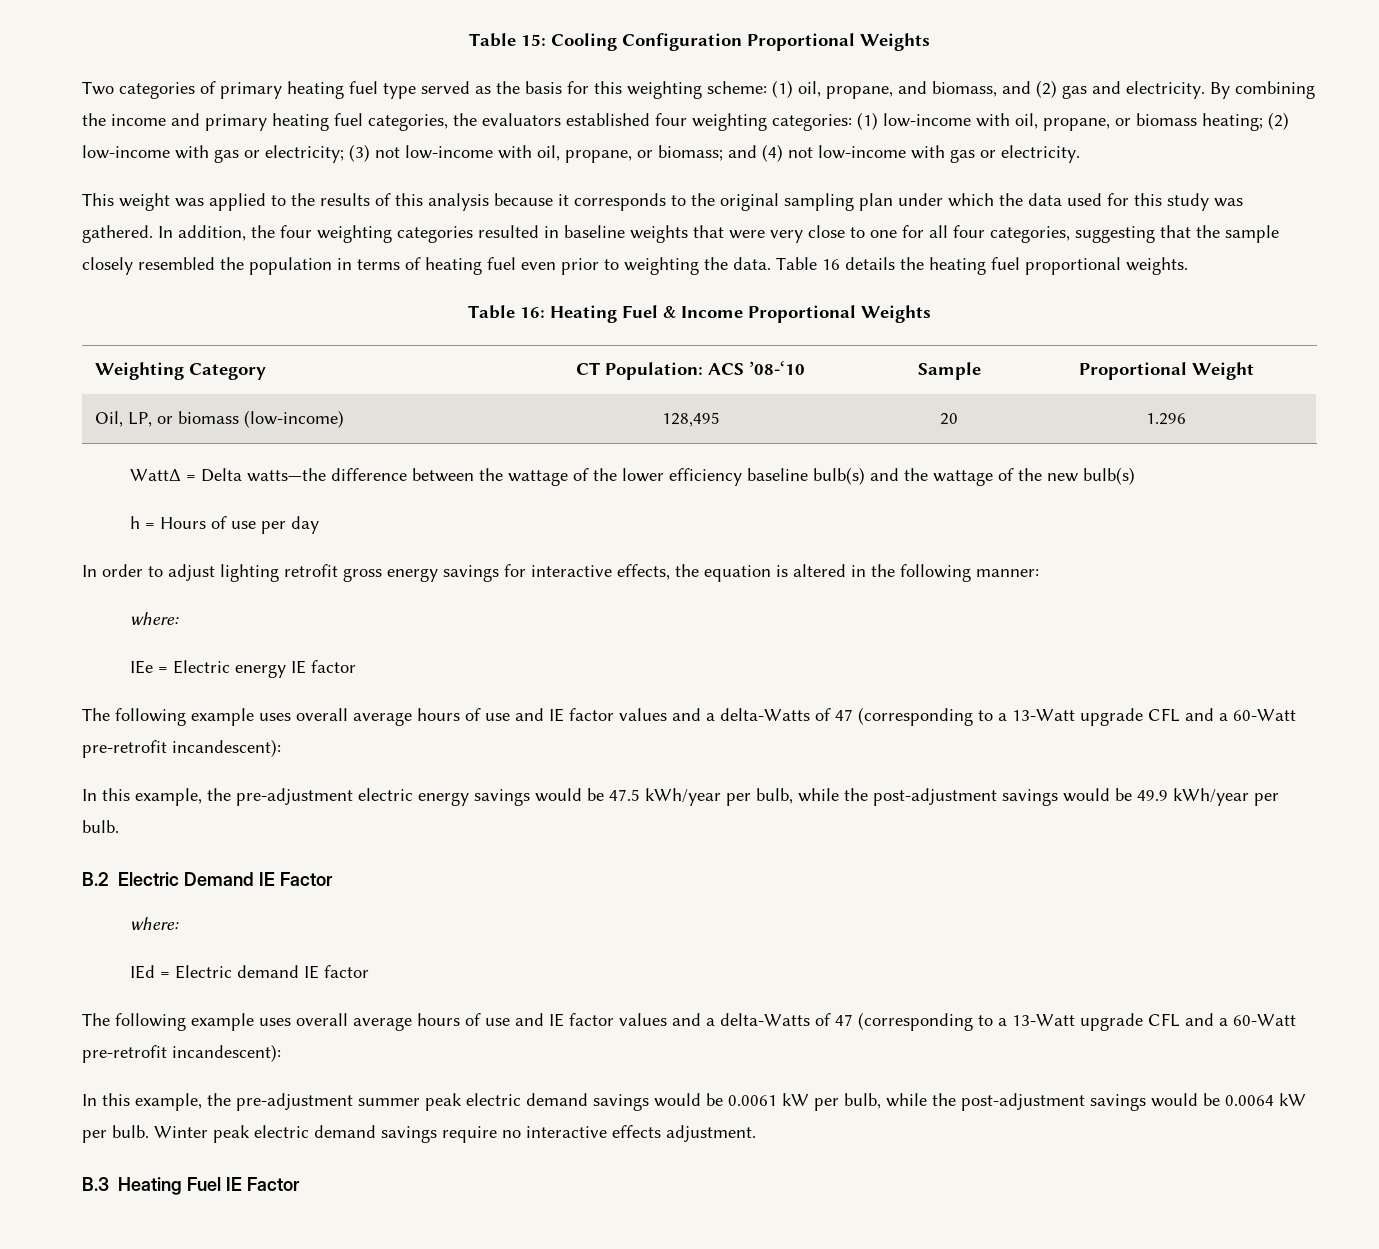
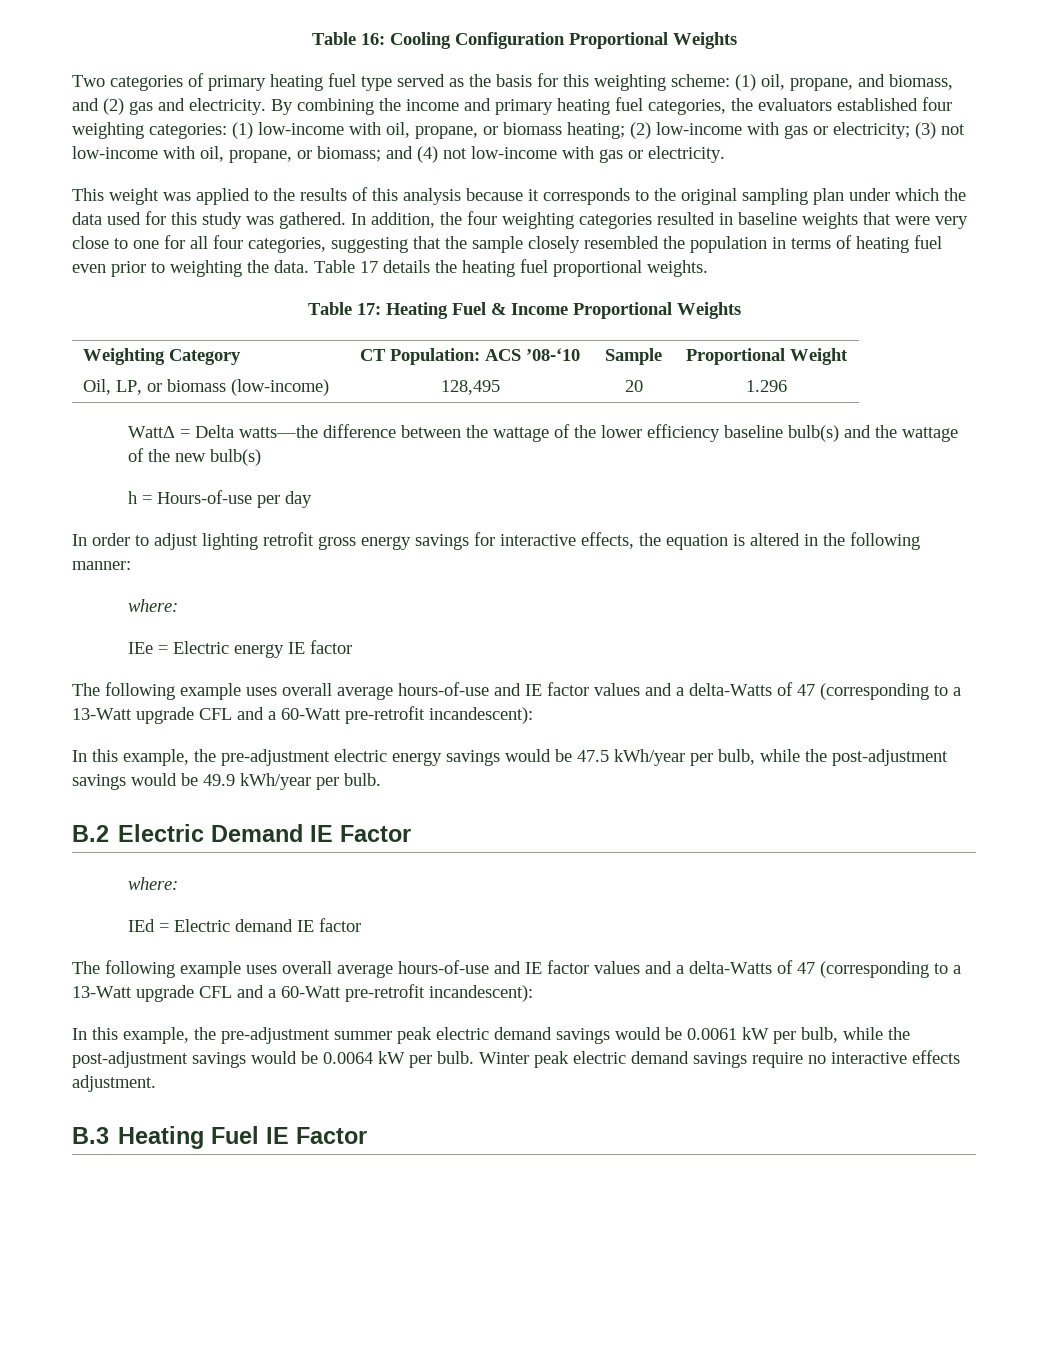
- Table 15: Cooling Configuration Proportional Weights
+ Table 16: Cooling Configuration Proportional Weights
- Table 16 details the heating fuel proportional weights.
+ Table 17 details the heating fuel proportional weights.
- Table 16: Heating Fuel & Income Proportional Weights
+ Table 17: Heating Fuel & Income Proportional Weights
- h = Hours of use per day
+ h = Hours-of-use per day
  IEe = Electric energy IE factor
- The following example uses overall average hours of use and IE factor values and a delta-Watts of 47 (corresponding to a 13-Watt upgrade CFL and a 60-Watt pre-retrofit incandescent):
+ The following example uses overall average hours-of-use and IE factor values and a delta-Watts of 47 (corresponding to a 13-Watt upgrade CFL and a 60-Watt pre-retrofit incandescent):
  IEd = Electric demand IE factor
- The following example uses overall average hours of use and IE factor values and a delta-Watts of 47 (corresponding to a 13-Watt upgrade CFL and a 60-Watt pre-retrofit incandescent):
+ The following example uses overall average hours-of-use and IE factor values and a delta-Watts of 47 (corresponding to a 13-Watt upgrade CFL and a 60-Watt pre-retrofit incandescent):

